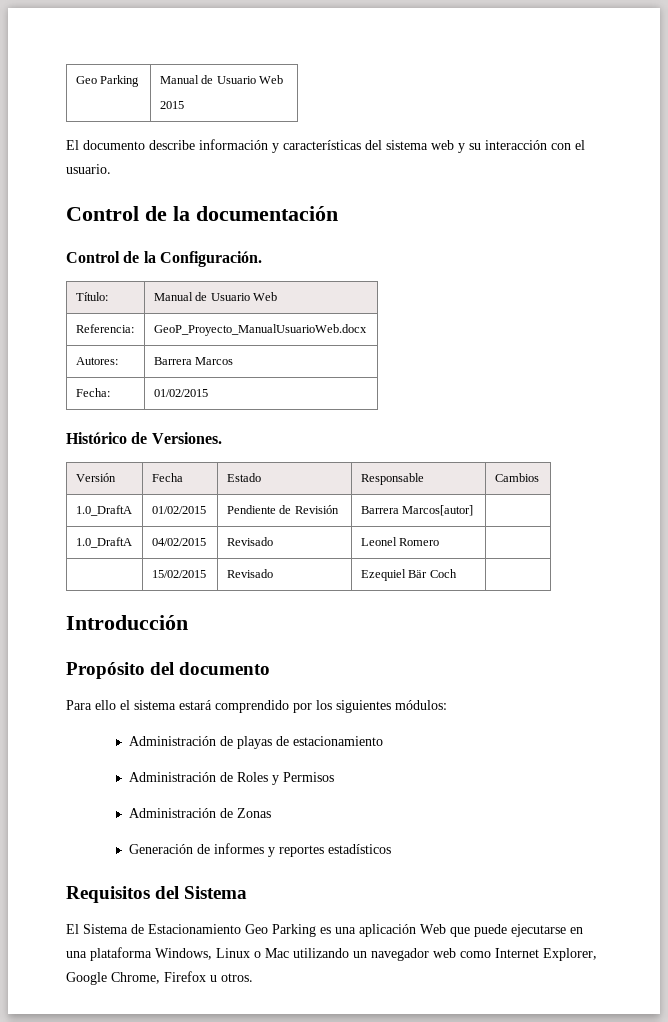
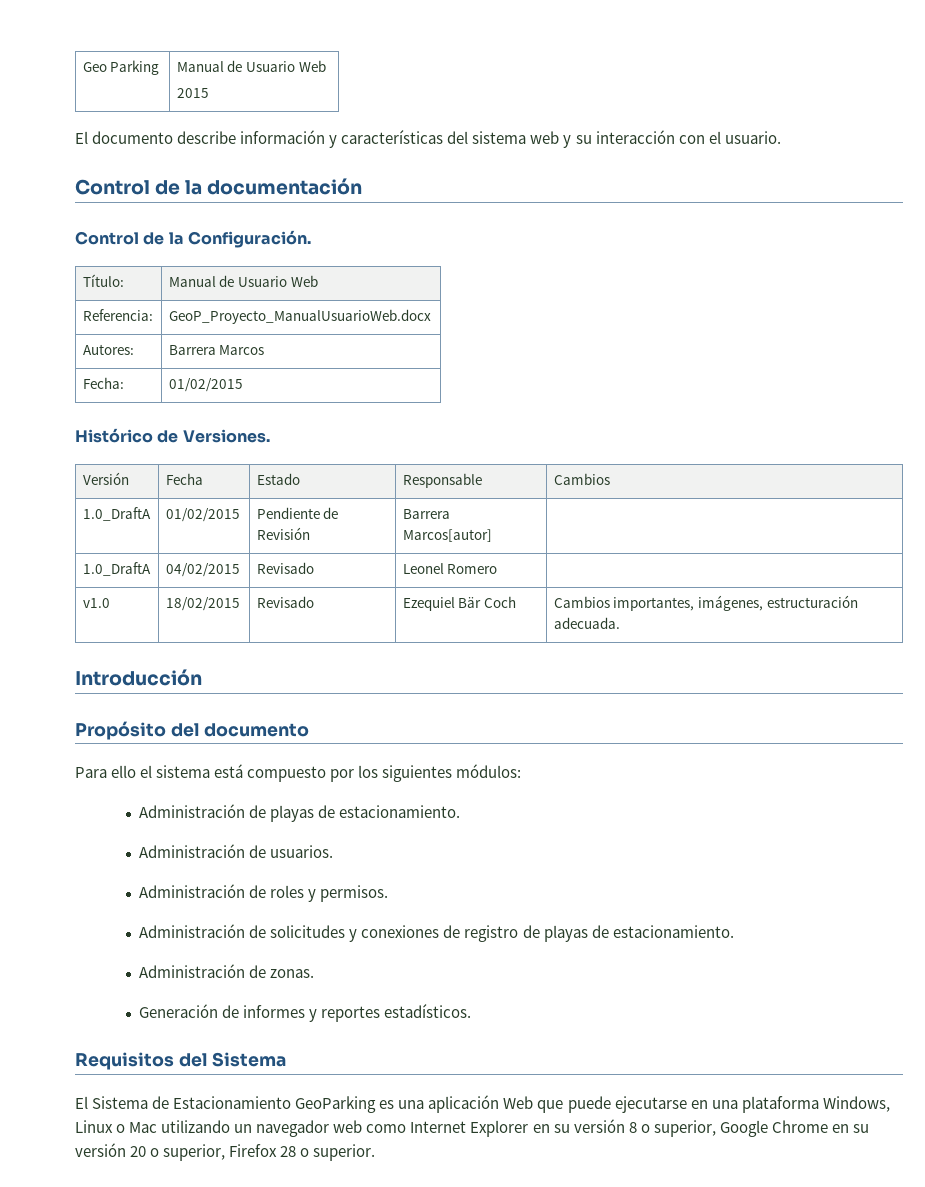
- | 15/02/2015 | Revisado | Ezequiel Bär Coch |
+ v1.0 | 18/02/2015 | Revisado | Ezequiel Bär Coch | Cambios importantes, imágenes, estructuración adecuada.
- Para ello el sistema estará comprendido por los siguientes módulos:
+ Para ello el sistema está compuesto por los siguientes módulos:
- Administración de playas de estacionamiento
- Administración de Roles y Permisos
- Administración de Zonas
+ Administración de playas de estacionamiento.
+ Administración de usuarios.
+ Administración de roles y permisos.
+ Administración de solicitudes y conexiones de registro de playas de estacionamiento.
+ Administración de zonas.
- Generación de informes y reportes estadísticos
+ Generación de informes y reportes estadísticos.
- El Sistema de Estacionamiento Geo Parking es una aplicación Web que puede ejecutarse en una plataforma Windows, Linux o Mac utilizando un navegador web como Internet Explorer, Google Chrome, Firefox u otros.
+ El Sistema de Estacionamiento GeoParking es una aplicación Web que puede ejecutarse en una plataforma Windows, Linux o Mac utilizando un navegador web como Internet Explorer en su versión 8 o superior, Google Chrome en su versión 20 o superior, Firefox 28 o superior.

